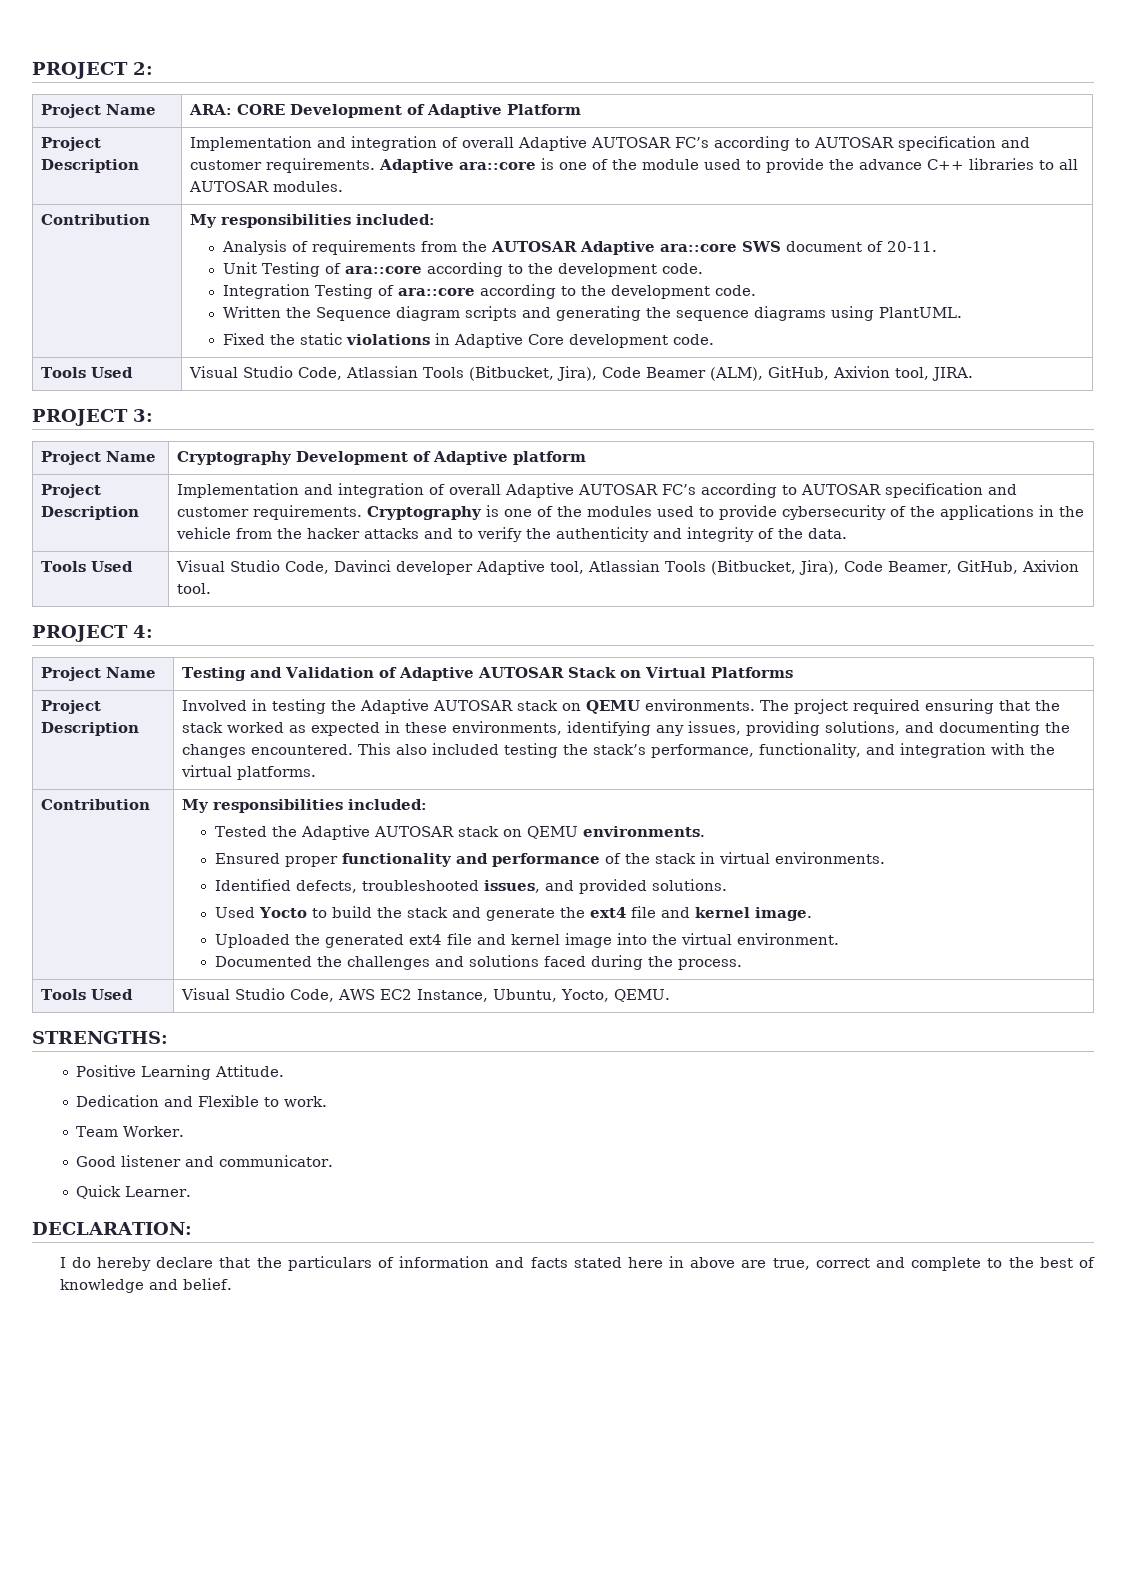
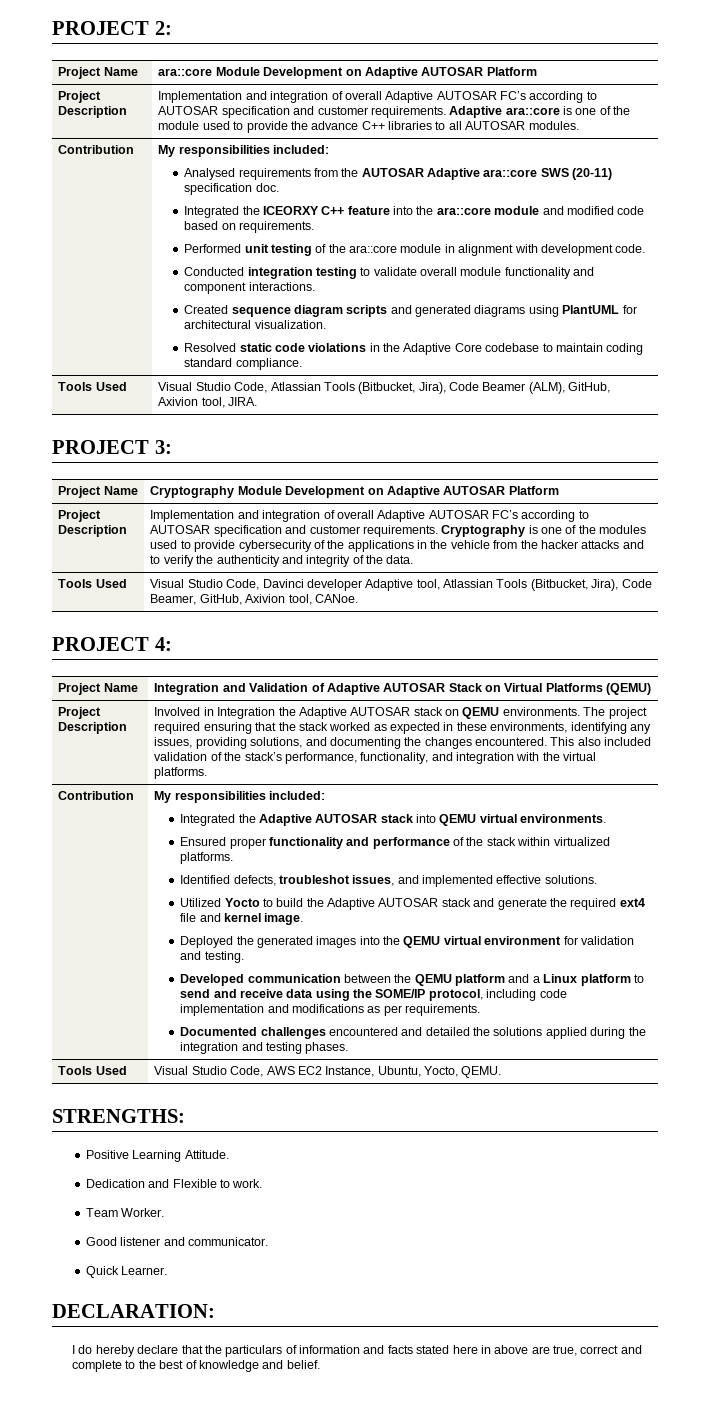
- Project Name | ARA: CORE Development of Adaptive Platform
+ Project Name | ara::core Module Development on Adaptive AUTOSAR Platform
- Analysis of requirements from the AUTOSAR Adaptive ara::core SWS document of 20-11.
- Unit Testing of ara::core according to the development code.
- Integration Testing of ara::core according to the development code.
- Written the Sequence diagram scripts and generating the sequence diagrams using PlantUML.
- Fixed the static violations in Adaptive Core development code.
+ Analysed requirements from the AUTOSAR Adaptive ara::core SWS (20-11) specification doc.
+ Integrated the ICEORXY C++ feature into the ara::core module and modified code based on requirements.
+ Performed unit testing of the ara::core module in alignment with development code.
+ Conducted integration testing to validate overall module functionality and component interactions.
+ Created sequence diagram scripts and generated diagrams using PlantUML for architectural visualization.
+ Resolved static code violations in the Adaptive Core codebase to maintain coding standard compliance.
- Project Name | Cryptography Development of Adaptive platform
+ Project Name | Cryptography Module Development on Adaptive AUTOSAR Platform
- Tools Used | Visual Studio Code, Davinci developer Adaptive tool, Atlassian Tools (Bitbucket, Jira), Code Beamer, GitHub, Axivion tool.
+ Tools Used | Visual Studio Code, Davinci developer Adaptive tool, Atlassian Tools (Bitbucket, Jira), Code Beamer, GitHub, Axivion tool, CANoe.
- Project Name | Testing and Validation of Adaptive AUTOSAR Stack on Virtual Platforms
+ Project Name | Integration and Validation of Adaptive AUTOSAR Stack on Virtual Platforms (QEMU)
- Involved in testing the Adaptive AUTOSAR stack on QEMU environments.
+ Involved in Integration the Adaptive AUTOSAR stack on QEMU environments.
- This also included testing the stack’s performance, functionality, and integration with the virtual platforms.
+ This also included validation of the stack’s performance, functionality, and integration with the virtual platforms.
- Tested the Adaptive AUTOSAR stack on QEMU environments.
+ Integrated the Adaptive AUTOSAR stack into QEMU virtual environments.
- Ensured proper functionality and performance of the stack in virtual environments.
+ Ensured proper functionality and performance of the stack within virtualized platforms.
- Identified defects, troubleshooted issues, and provided solutions.
+ Identified defects, troubleshot issues, and implemented effective solutions.
- Used Yocto to build the stack and generate the ext4 file and kernel image.
+ Utilized Yocto to build the Adaptive AUTOSAR stack and generate the required ext4 file and kernel image.
- Uploaded the generated ext4 file and kernel image into the virtual environment.
- Documented the challenges and solutions faced during the process.
+ Deployed the generated images into the QEMU virtual environment for validation and testing.
+ Developed communication between the QEMU platform and a Linux platform to send and receive data using the SOME/IP protocol, including code implementation and modifications as per requirements.
+ Documented challenges encountered and detailed the solutions applied during the integration and testing phases.

